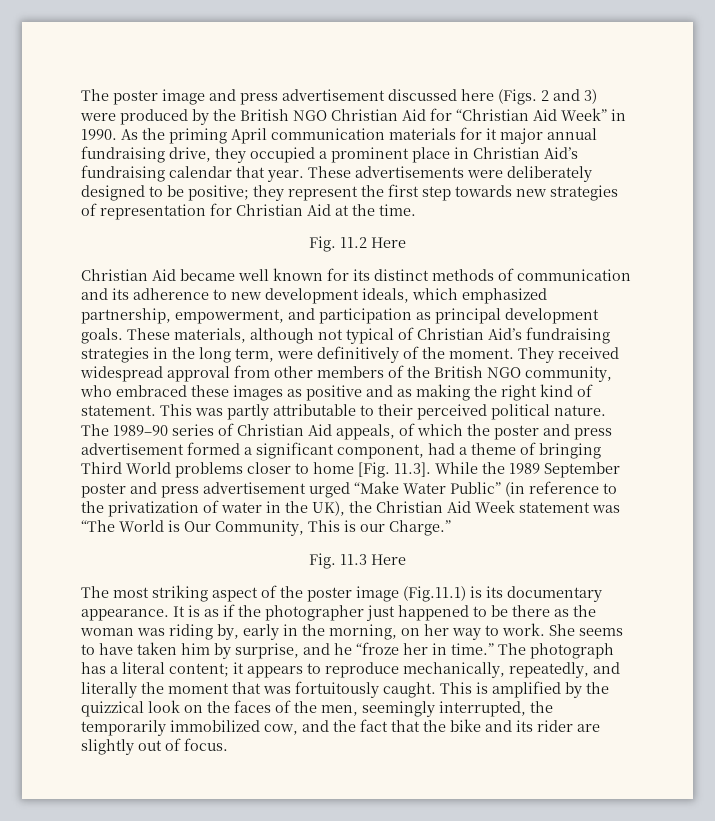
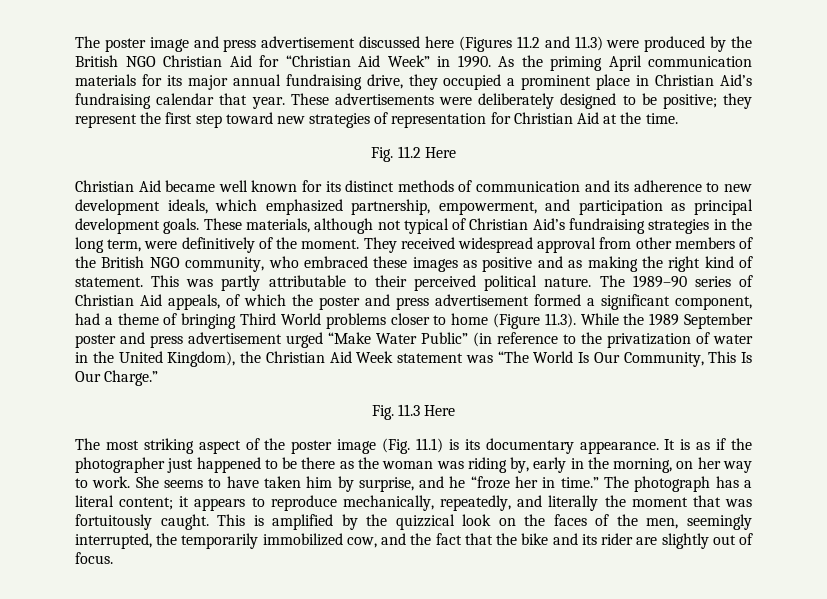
- The poster image and press advertisement discussed here (Figs. 2 and 3) were produced by the British NGO Christian Aid for “Christian Aid Week” in 1990.
+ The poster image and press advertisement discussed here (Figures 11.2 and 11.3) were produced by the British NGO Christian Aid for “Christian Aid Week” in 1990.
- As the priming April communication materials for it major annual fundraising drive, they occupied a prominent place in Christian Aid’s fundraising calendar that year.
+ As the priming April communication materials for its major annual fundraising drive, they occupied a prominent place in Christian Aid’s fundraising calendar that year.
- These advertisements were deliberately designed to be positive; they represent the first step towards new strategies of representation for Christian Aid at the time.
+ These advertisements were deliberately designed to be positive; they represent the first step toward new strategies of representation for Christian Aid at the time.
- The 1989–90 series of Christian Aid appeals, of which the poster and press advertisement formed a significant component, had a theme of bringing Third World problems closer to home [Fig. 11.3]. While the 1989 September poster and press advertisement urged “Make Water Public” (in reference to the privatization of water in the UK), the Christian Aid Week statement was “The World is Our Community, This is our Charge.”
+ The 1989–90 series of Christian Aid appeals, of which the poster and press advertisement formed a significant component, had a theme of bringing Third World problems closer to home (Figure 11.3). While the 1989 September poster and press advertisement urged “Make Water Public” (in reference to the privatization of water in the United Kingdom), the Christian Aid Week statement was “The World Is Our Community, This Is Our Charge.”
- The most striking aspect of the poster image (Fig.11.1) is its documentary appearance.
+ The most striking aspect of the poster image (Fig. 11.1) is its documentary appearance.

